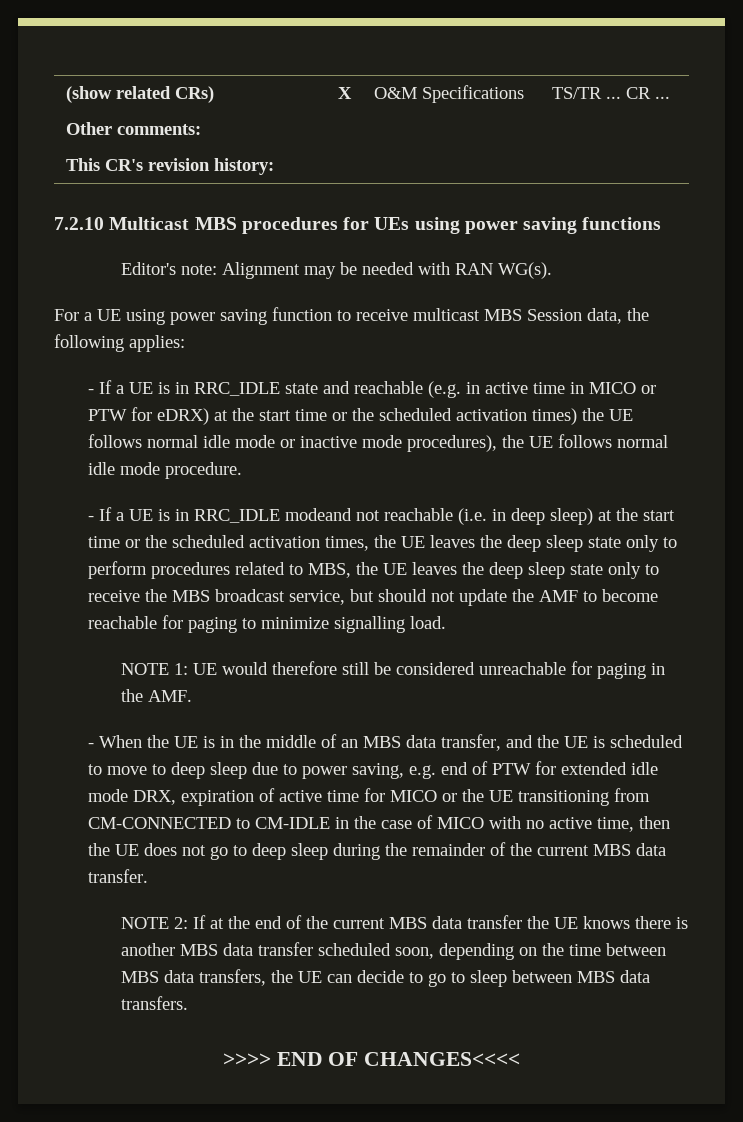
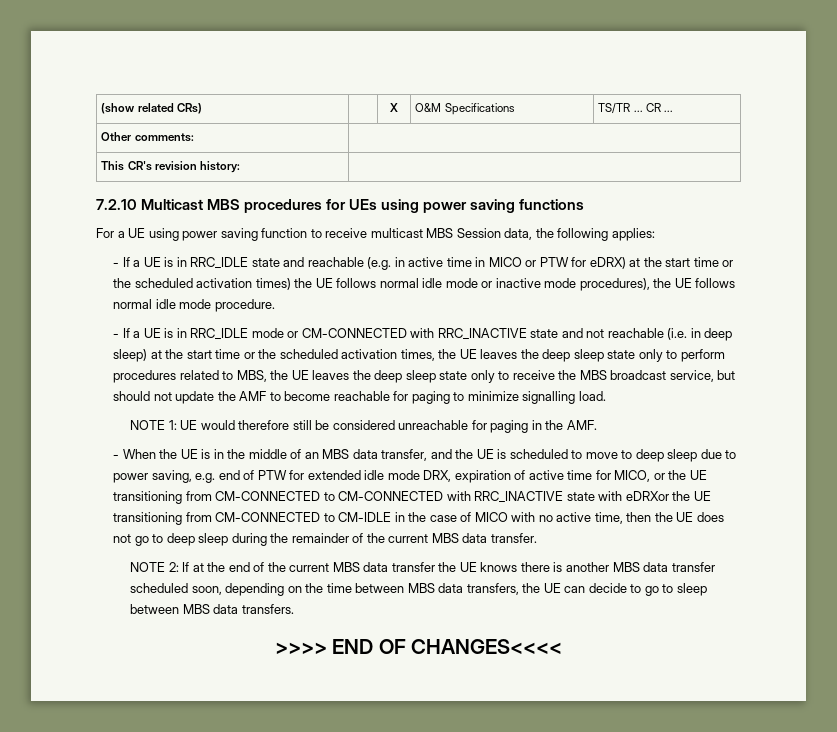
- Editor's note: Alignment may be needed with RAN WG(s).
- - If a UE is in RRC_IDLE modeand not reachable (i.e. in deep sleep) at the start time or the scheduled activation times, the UE leaves the deep sleep state only to perform procedures related to MBS, the UE leaves the deep sleep state only to receive the MBS broadcast service, but should not update the AMF to become reachable for paging to minimize signalling load.
+ - If a UE is in RRC_IDLE mode or CM-CONNECTED with RRC_INACTIVE state and not reachable (i.e. in deep sleep) at the start time or the scheduled activation times, the UE leaves the deep sleep state only to perform procedures related to MBS, the UE leaves the deep sleep state only to receive the MBS broadcast service, but should not update the AMF to become reachable for paging to minimize signalling load.
- - When the UE is in the middle of an MBS data transfer, and the UE is scheduled to move to deep sleep due to power saving, e.g. end of PTW for extended idle mode DRX, expiration of active time for MICO or the UE transitioning from CM-CONNECTED to CM-IDLE in the case of MICO with no active time, then the UE does not go to deep sleep during the remainder of the current MBS data transfer.
+ - When the UE is in the middle of an MBS data transfer, and the UE is scheduled to move to deep sleep due to power saving, e.g. end of PTW for extended idle mode DRX, expiration of active time for MICO, or the UE transitioning from CM-CONNECTED to CM-CONNECTED with RRC_INACTIVE state with eDRXor the UE transitioning from CM-CONNECTED to CM-IDLE in the case of MICO with no active time, then the UE does not go to deep sleep during the remainder of the current MBS data transfer.

